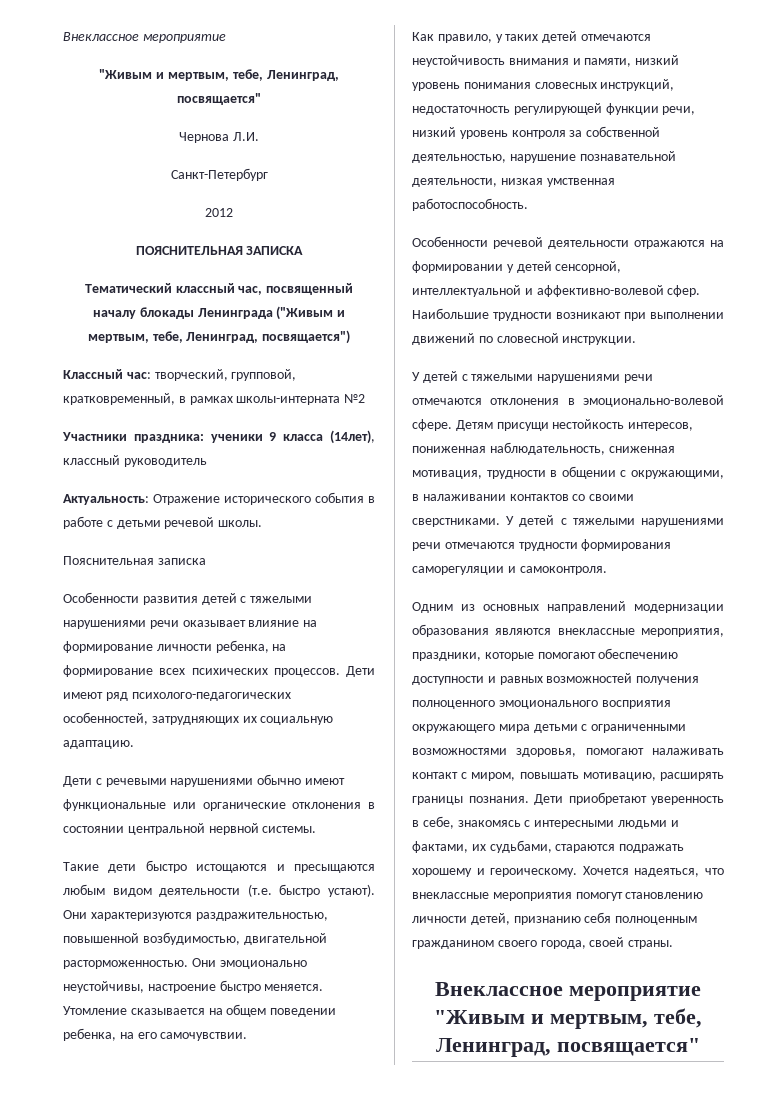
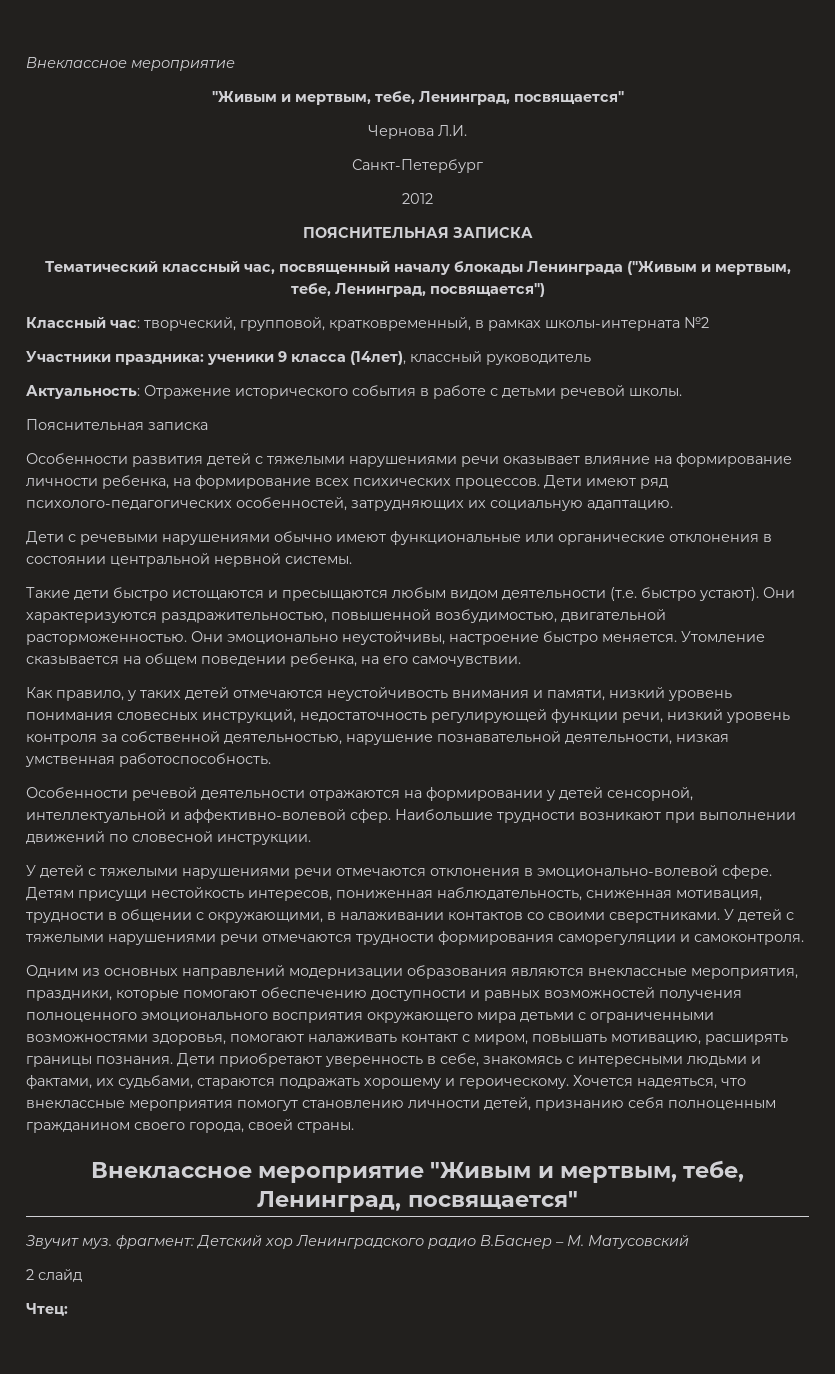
+ Звучит муз. фрагмент: Детский хор Ленинградского радио В.Баснер – М. Матусовский
+ 2 слайд
+ Чтец:

